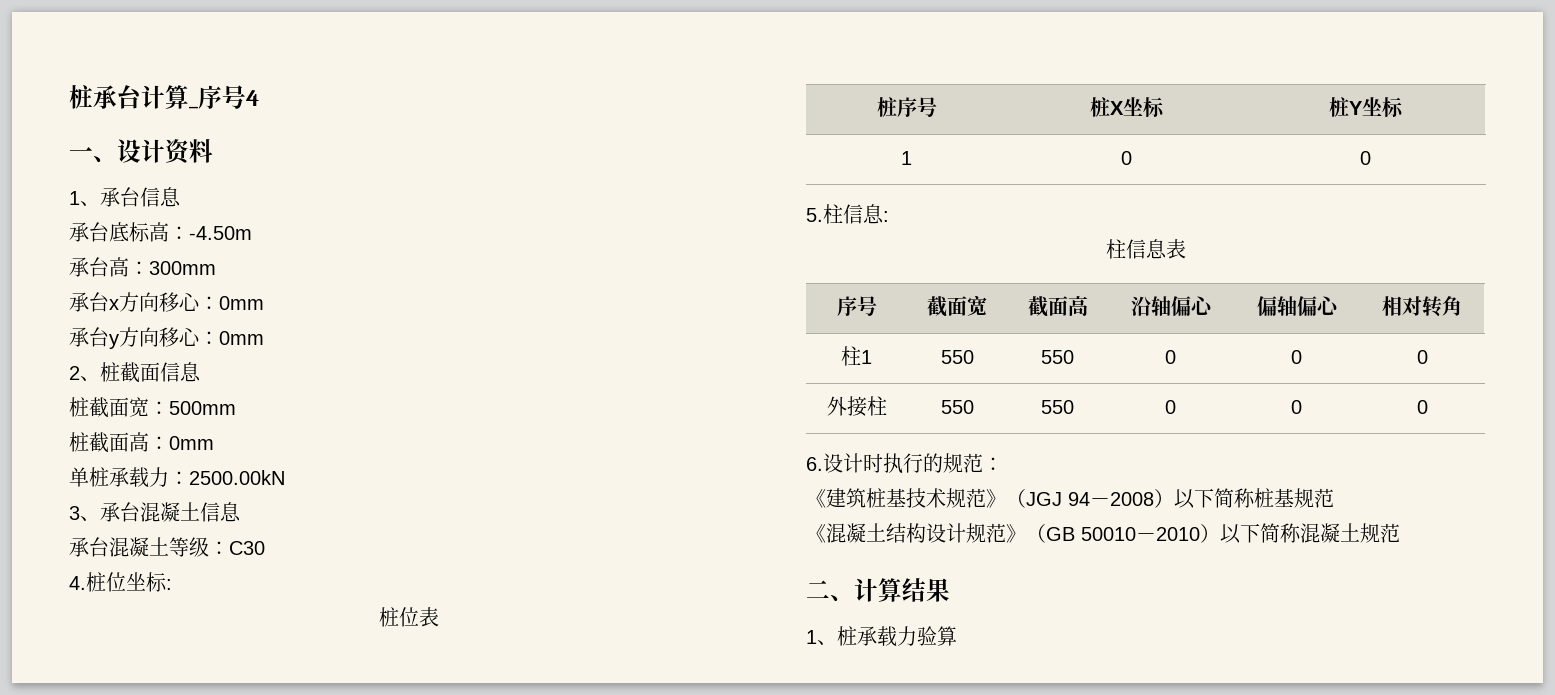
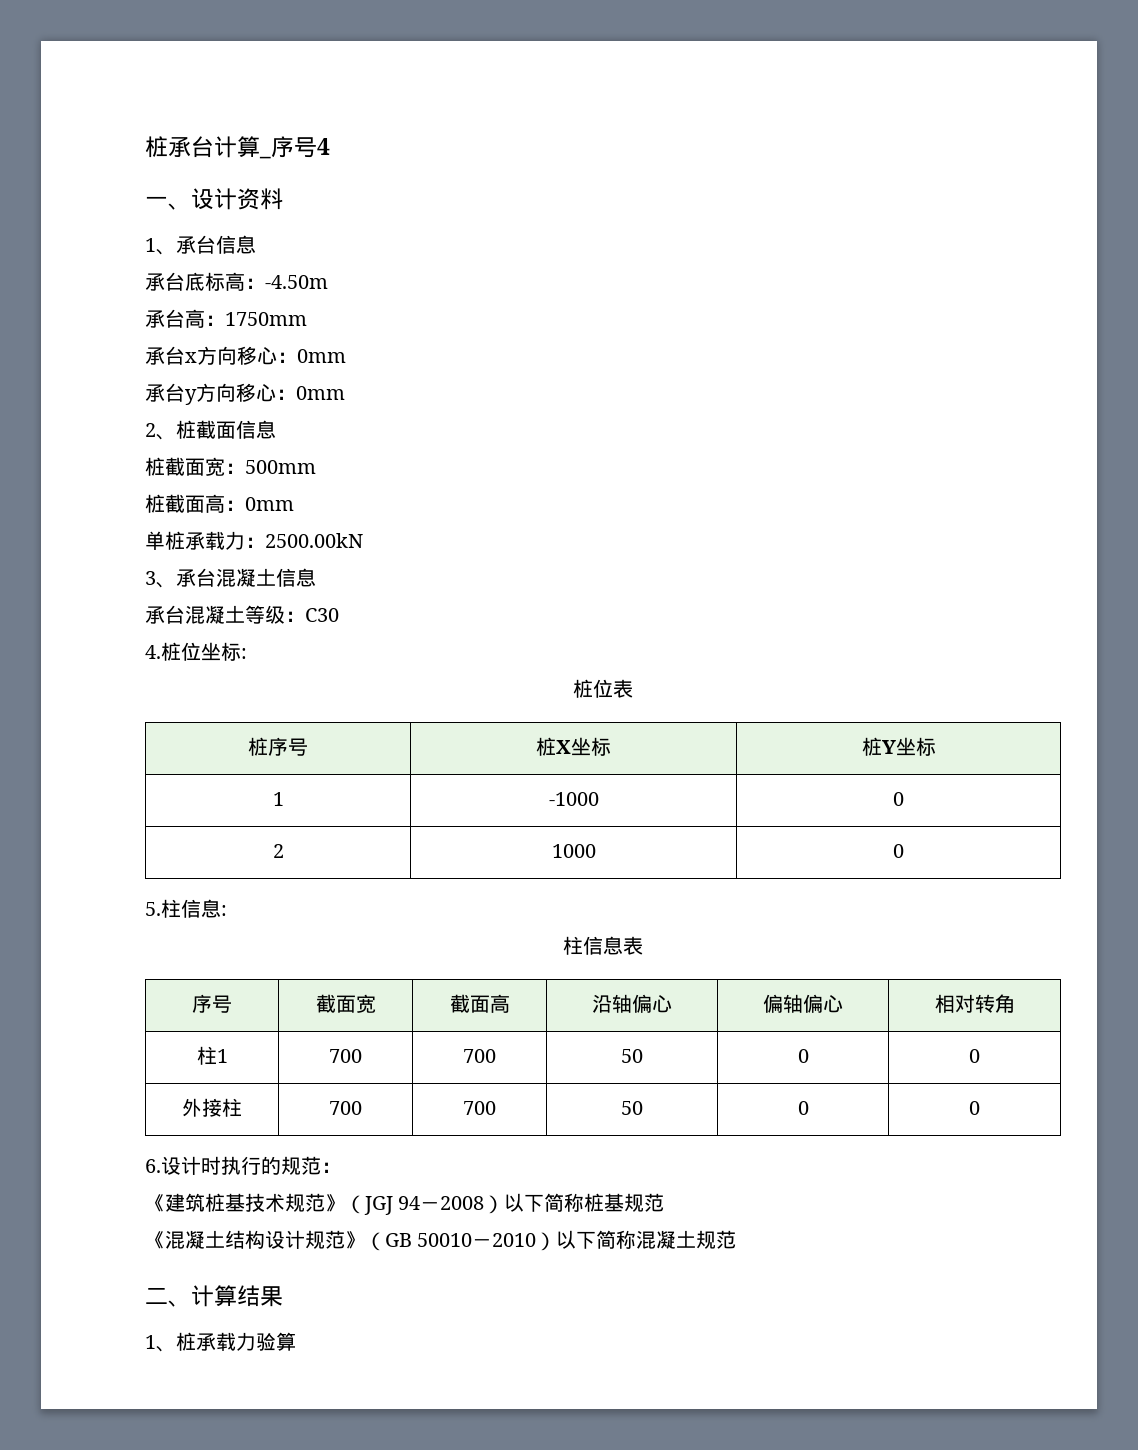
- 承台高：300mm
+ 承台高：1750mm
- 1 | 0 | 0
+ 1 | -1000 | 0
+ 2 | 1000 | 0
- 柱1 | 550 | 550 | 0 | 0 | 0
+ 柱1 | 700 | 700 | 50 | 0 | 0
- 外接柱 | 550 | 550 | 0 | 0 | 0
+ 外接柱 | 700 | 700 | 50 | 0 | 0

